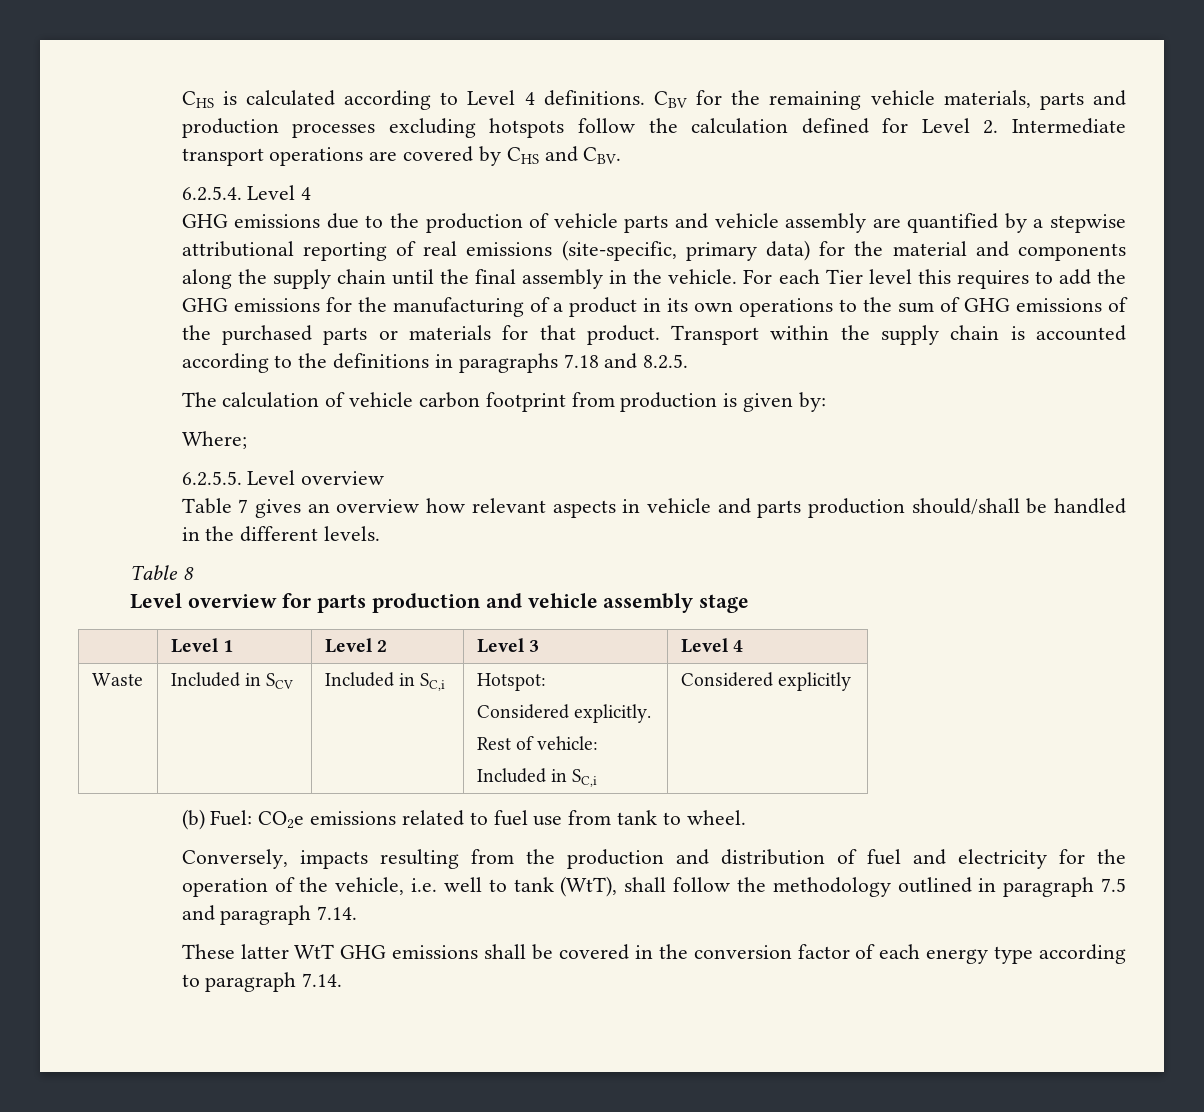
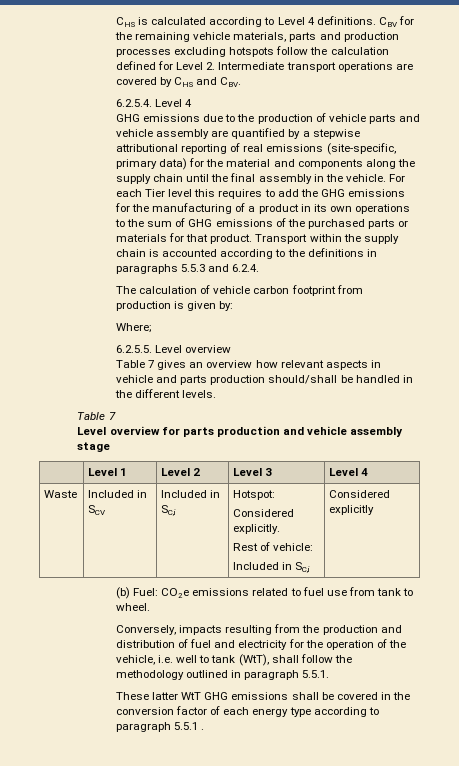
- Transport within the supply chain is accounted according to the definitions in paragraphs 7.18 and 8.2.5.
+ Transport within the supply chain is accounted according to the definitions in paragraphs 5.5.3 and 6.2.4.
  Table 7 gives an overview how relevant aspects in vehicle and parts production should/shall be handled in the different levels.
- Table 8
+ Table 7
- Conversely, impacts resulting from the production and distribution of fuel and electricity for the operation of the vehicle, i.e. well to tank (WtT), shall follow the methodology outlined in paragraph 7.5 and paragraph 7.14.
+ Conversely, impacts resulting from the production and distribution of fuel and electricity for the operation of the vehicle, i.e. well to tank (WtT), shall follow the methodology outlined in paragraph 5.5.1.
- These latter WtT GHG emissions shall be covered in the conversion factor of each energy type according to paragraph 7.14.
+ These latter WtT GHG emissions shall be covered in the conversion factor of each energy type according to paragraph 5.5.1 .

